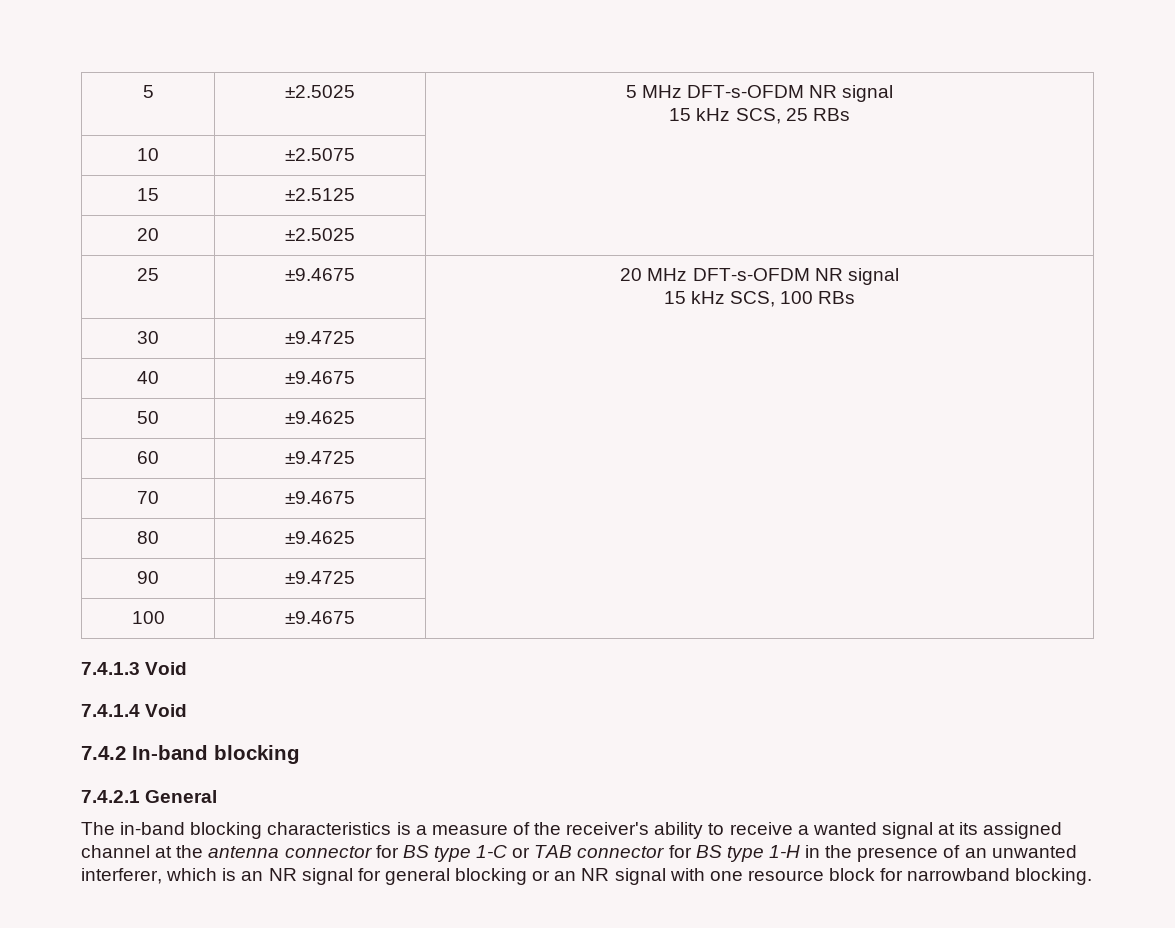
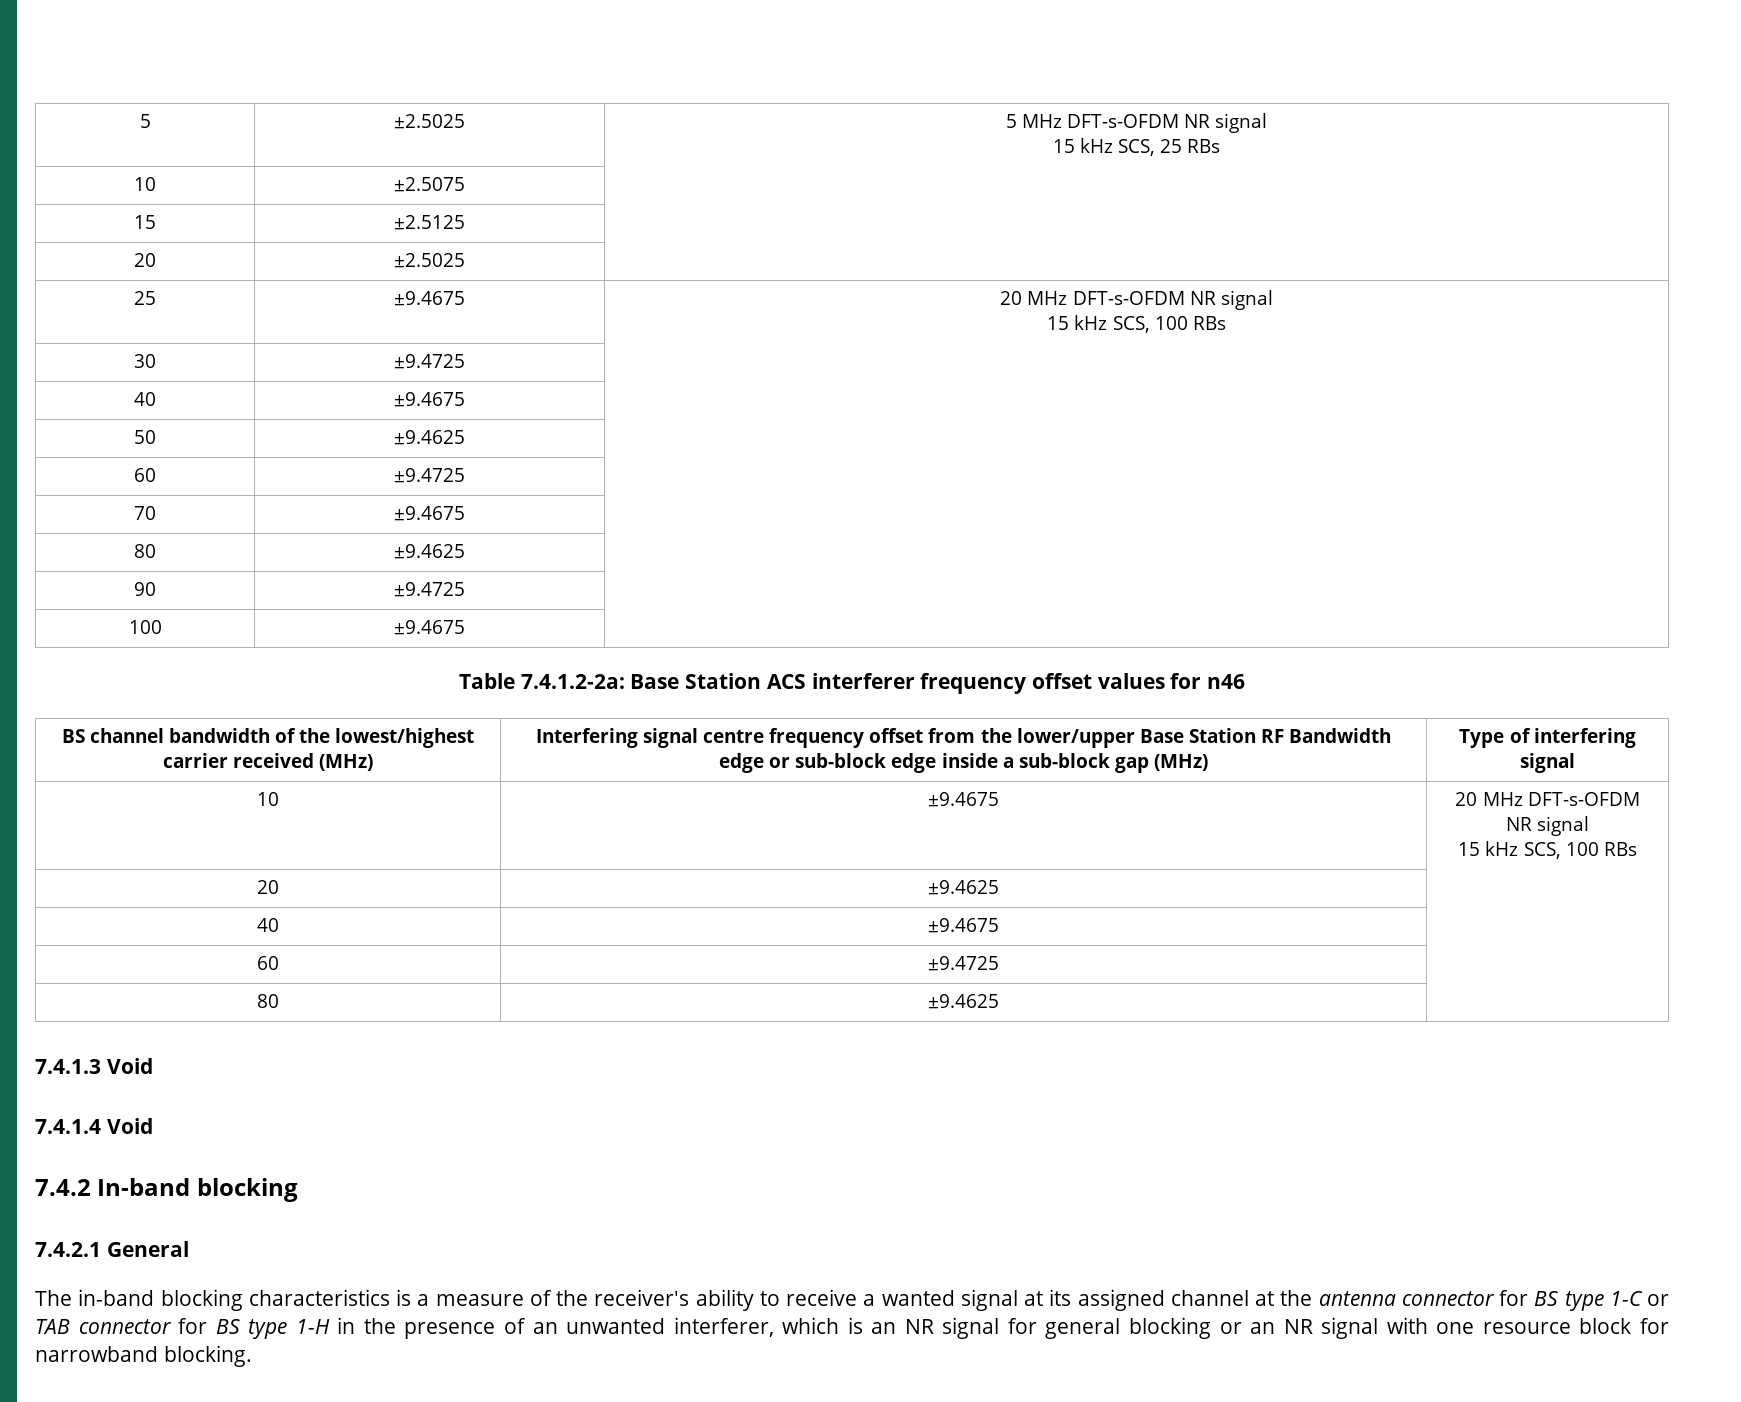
+ Table 7.4.1.2-2a: Base Station ACS interferer frequency offset values for n46
+ BS channel bandwidth of the lowest/highest carrier received (MHz) | Interfering signal centre frequency offset from the lower/upper Base Station RF Bandwidth edge or sub-block edge inside a sub-block gap (MHz) | Type of interfering signal
+ 10 | ±9.4675 | 20 MHz DFT-s-OFDM NR signal
+ 15 kHz SCS, 100 RBs
+ 20 | ±9.4625 |
+ 40 | ±9.4675 |
+ 60 | ±9.4725 |
+ 80 | ±9.4625 |

